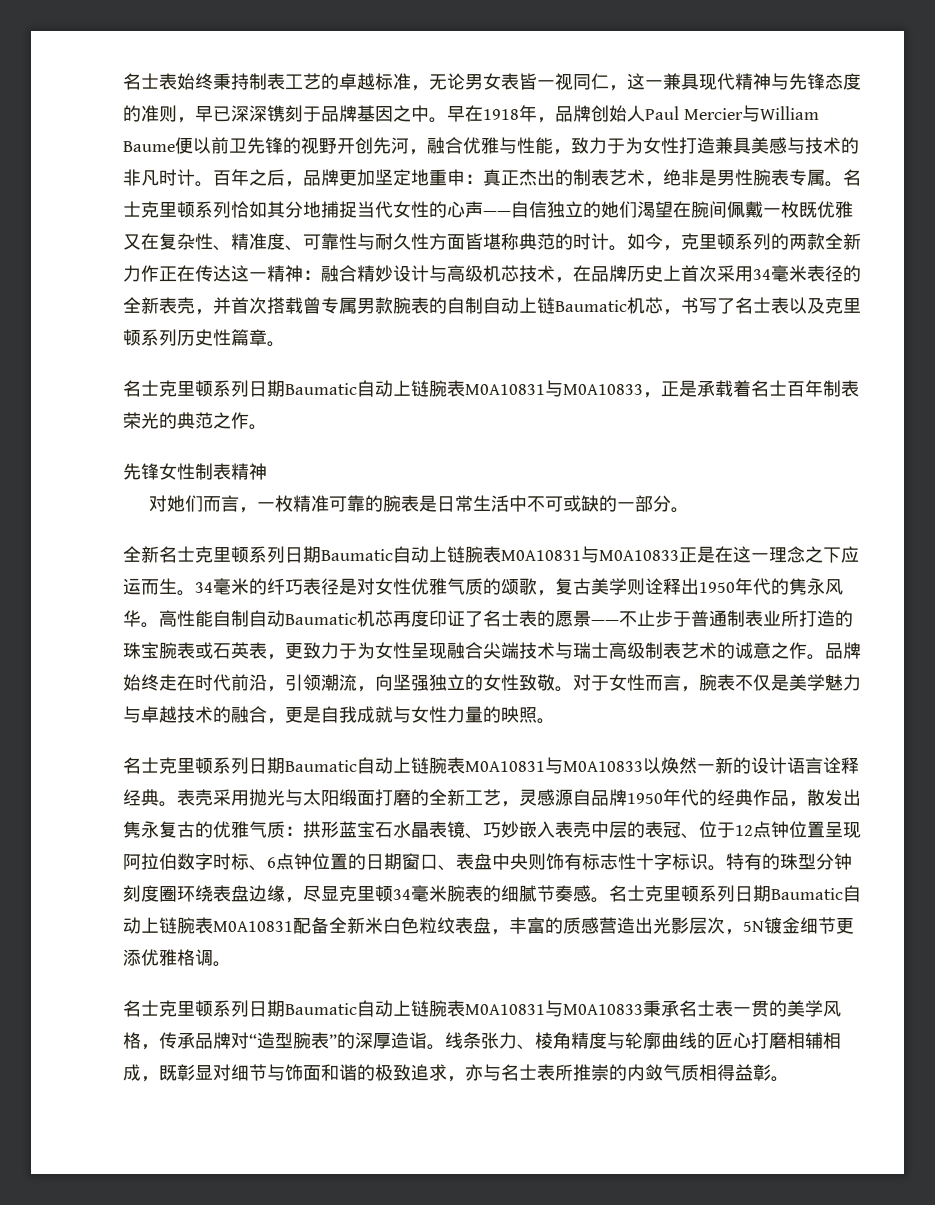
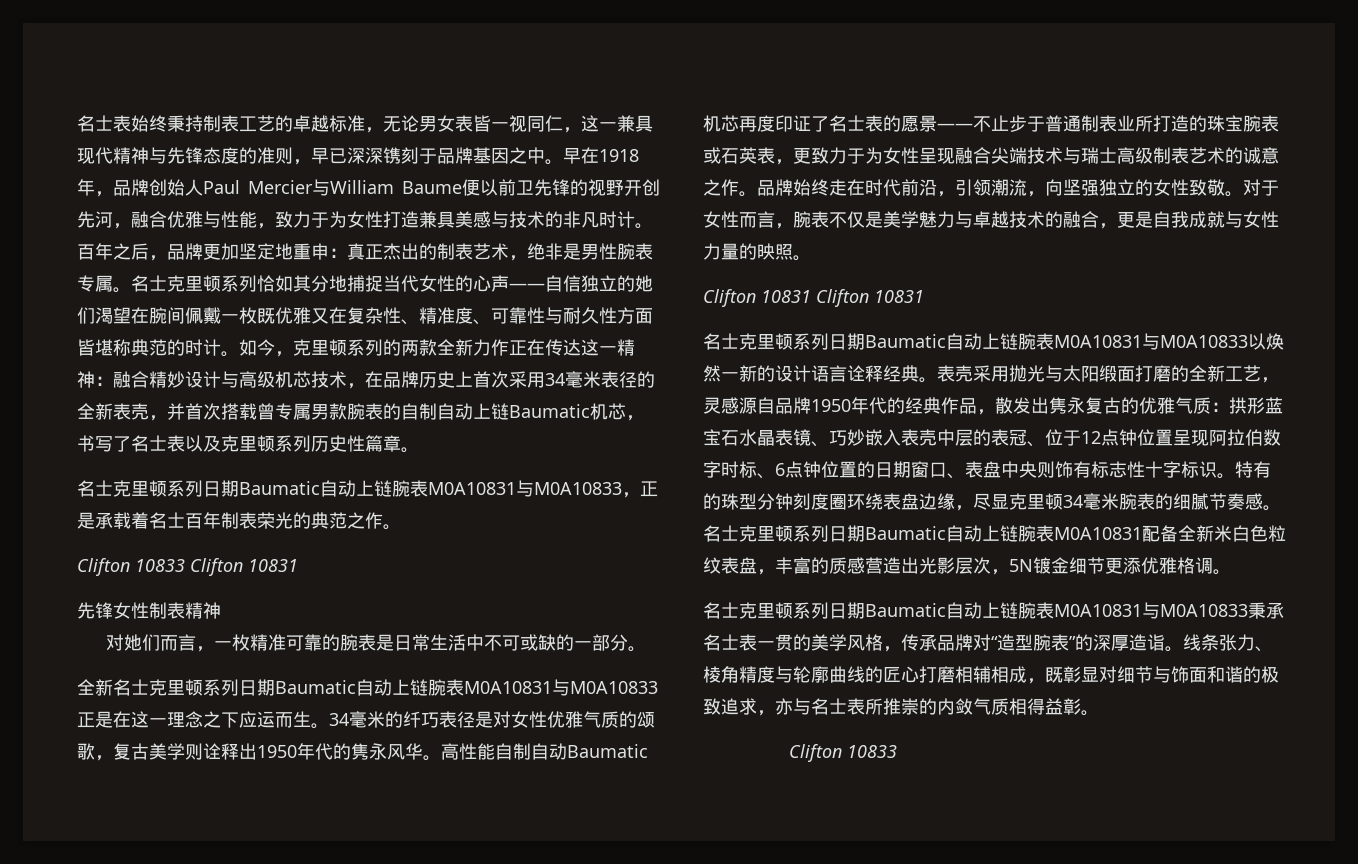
+ Clifton 10833 Clifton 10831
+ Clifton 10831 Clifton 10831
  线条张力、棱角精度与轮廓曲线的匠心打磨相辅相成，既彰显对细节与饰面和谐的极致追求，亦与名士表所推崇的内敛气质相得益彰。
+ Clifton 10833

